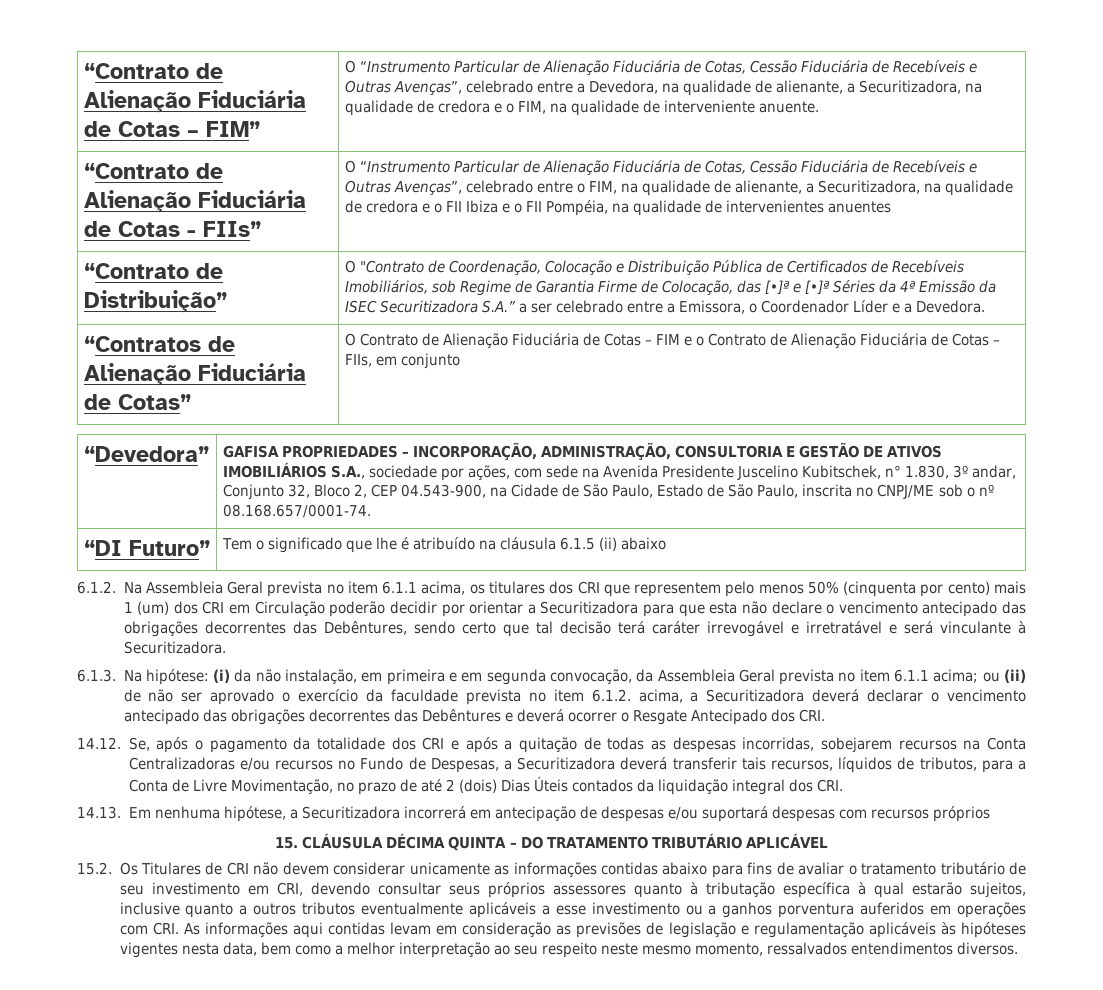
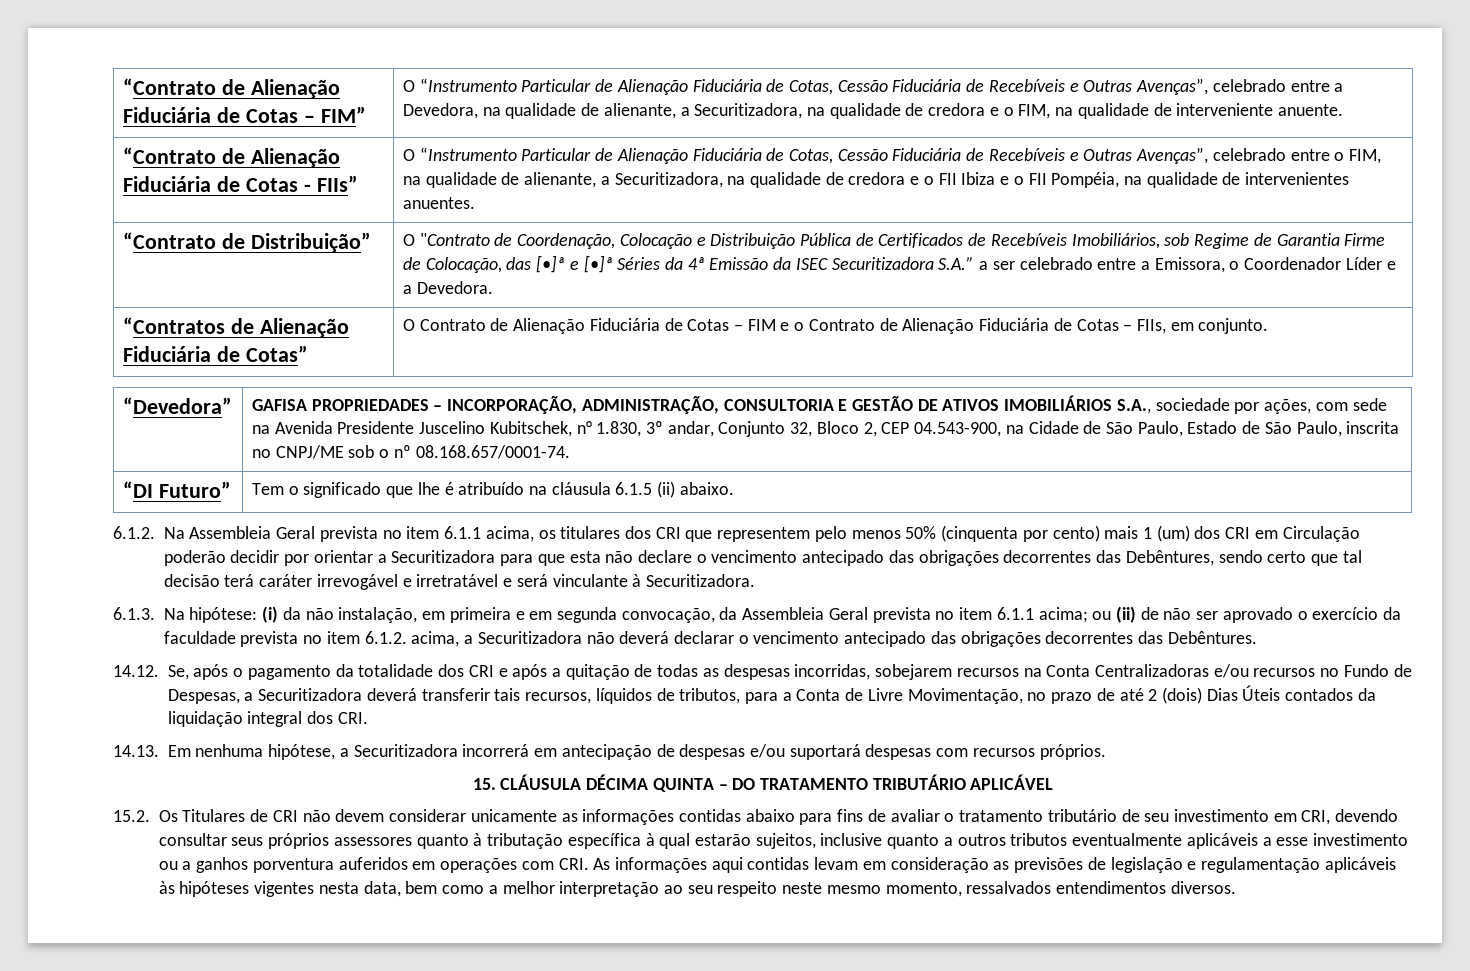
- O “Instrumento Particular de Alienação Fiduciária de Cotas, Cessão Fiduciária de Recebíveis e Outras Avenças”, celebrado entre o FIM, na qualidade de alienante, a Securitizadora, na qualidade de credora e o FII Ibiza e o FII Pompéia, na qualidade de intervenientes anuentes
+ O “Instrumento Particular de Alienação Fiduciária de Cotas, Cessão Fiduciária de Recebíveis e Outras Avenças”, celebrado entre o FIM, na qualidade de alienante, a Securitizadora, na qualidade de credora e o FII Ibiza e o FII Pompéia, na qualidade de intervenientes anuentes.
- “Contratos de Alienação Fiduciária de Cotas” | O Contrato de Alienação Fiduciária de Cotas – FIM e o Contrato de Alienação Fiduciária de Cotas – FIIs, em conjunto
+ “Contratos de Alienação Fiduciária de Cotas” | O Contrato de Alienação Fiduciária de Cotas – FIM e o Contrato de Alienação Fiduciária de Cotas – FIIs, em conjunto.
- “DI Futuro” | Tem o significado que lhe é atribuído na cláusula 6.1.5 (ii) abaixo
+ “DI Futuro” | Tem o significado que lhe é atribuído na cláusula 6.1.5 (ii) abaixo.
- 6.1.3. Na hipótese: (i) da não instalação, em primeira e em segunda convocação, da Assembleia Geral prevista no item 6.1.1 acima; ou (ii) de não ser aprovado o exercício da faculdade prevista no item 6.1.2. acima, a Securitizadora deverá declarar o vencimento antecipado das obrigações decorrentes das Debêntures e deverá ocorrer o Resgate Antecipado dos CRI.
+ 6.1.3. Na hipótese: (i) da não instalação, em primeira e em segunda convocação, da Assembleia Geral prevista no item 6.1.1 acima; ou (ii) de não ser aprovado o exercício da faculdade prevista no item 6.1.2. acima, a Securitizadora não deverá declarar o vencimento antecipado das obrigações decorrentes das Debêntures.
- 14.13. Em nenhuma hipótese, a Securitizadora incorrerá em antecipação de despesas e/ou suportará despesas com recursos próprios
+ 14.13. Em nenhuma hipótese, a Securitizadora incorrerá em antecipação de despesas e/ou suportará despesas com recursos próprios.

